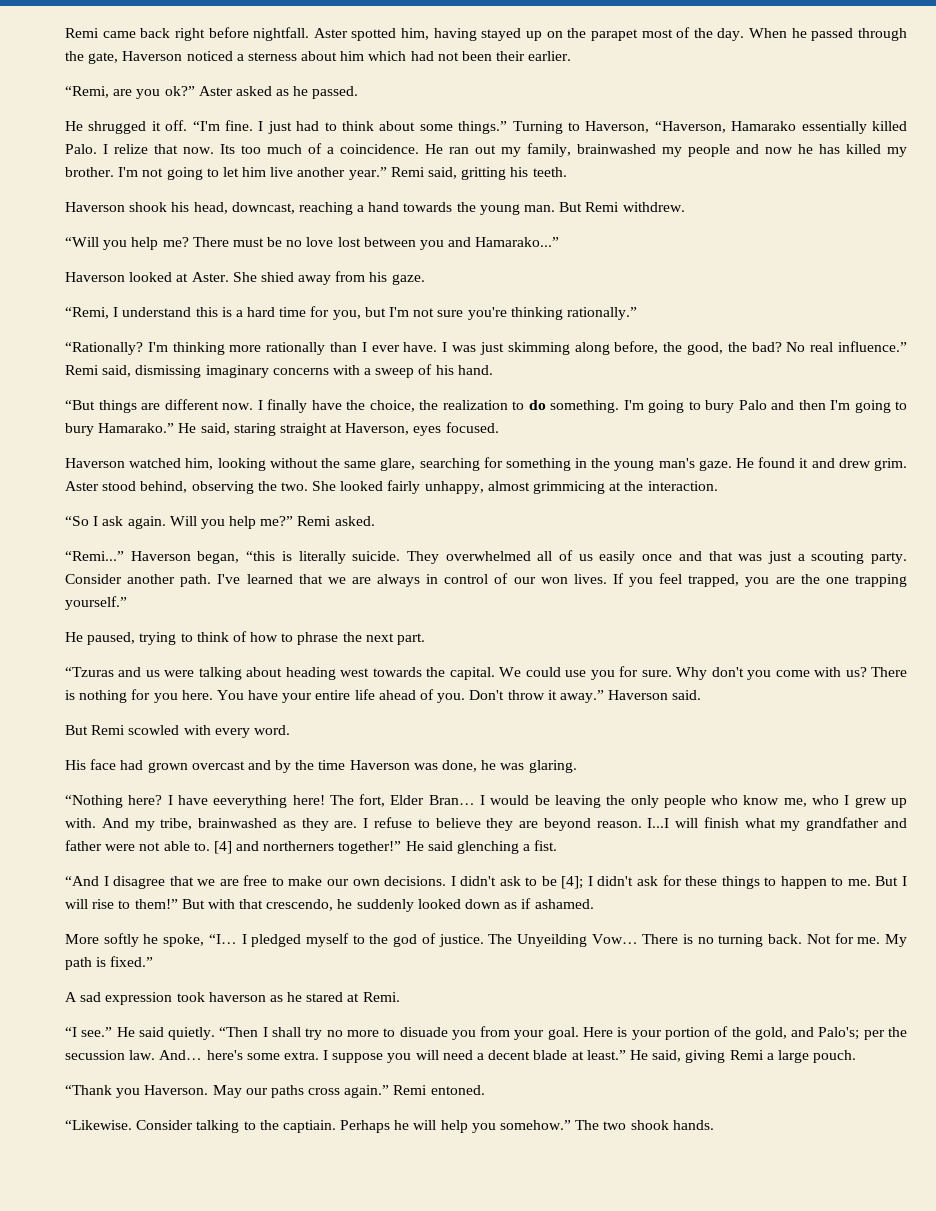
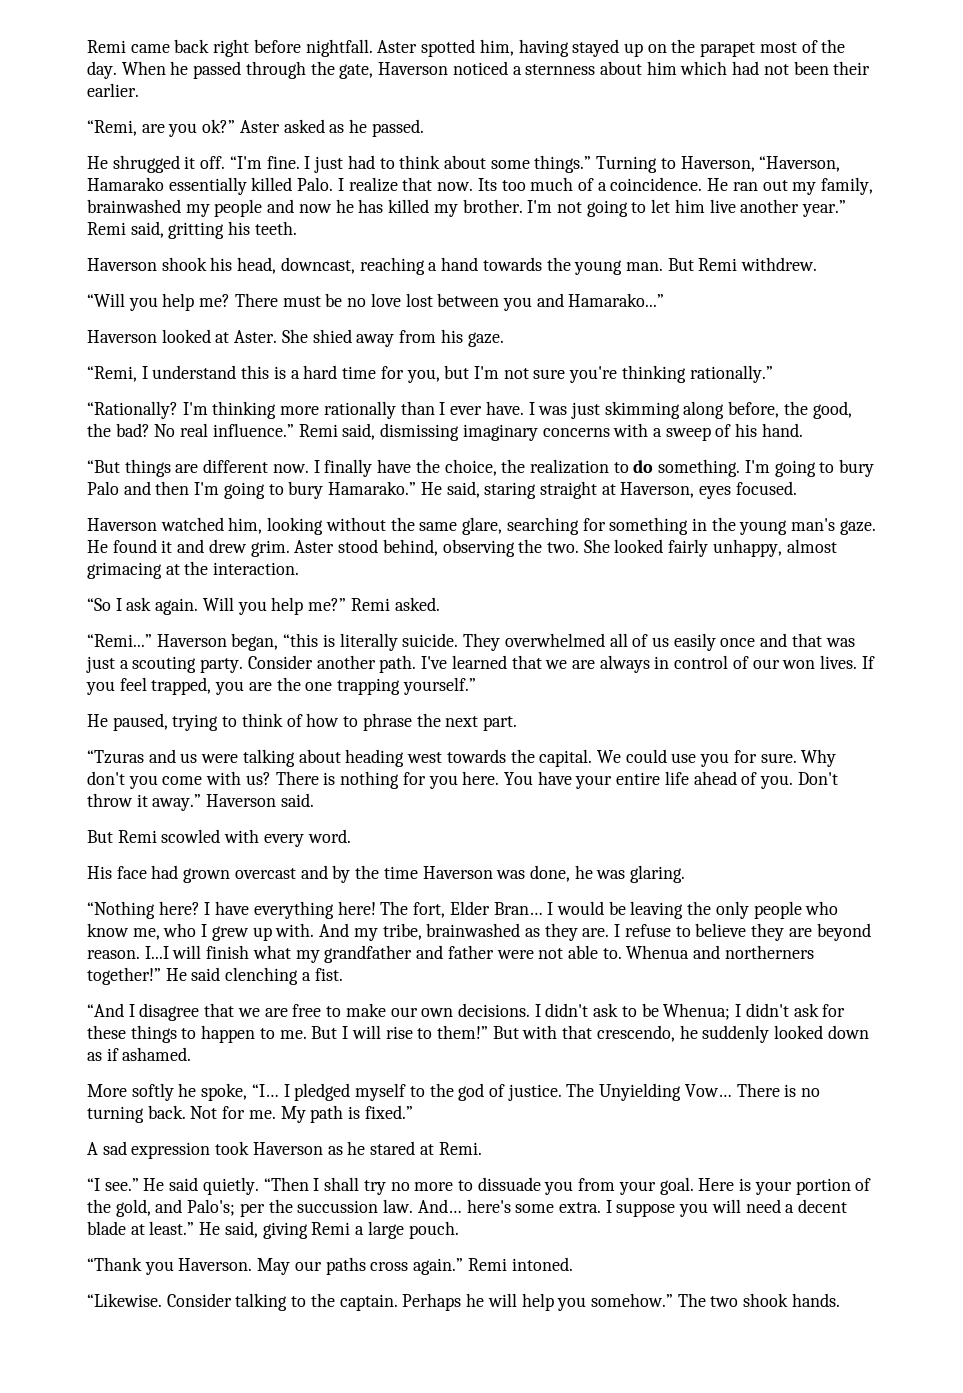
- When he passed through the gate, Haverson noticed a sterness about him which had not been their earlier.
+ When he passed through the gate, Haverson noticed a sternness about him which had not been their earlier.
- I relize that now.
+ I realize that now.
- She looked fairly unhappy, almost grimmicing at the interaction.
+ She looked fairly unhappy, almost grimacing at the interaction.
- I have eeverything here!
+ I have everything here!
- [4] and northerners together!”
+ Whenua and northerners together!”
- He said glenching a fist.
+ He said clenching a fist.
- I didn't ask to be [4]; I didn't ask for these things to happen to me.
+ I didn't ask to be Whenua; I didn't ask for these things to happen to me.
- The Unyeilding Vow…
+ The Unyielding Vow…
- A sad expression took haverson as he stared at Remi.
+ A sad expression took Haverson as he stared at Remi.
- “Then I shall try no more to disuade you from your goal.
+ “Then I shall try no more to dissuade you from your goal.
- Here is your portion of the gold, and Palo's; per the secussion law.
+ Here is your portion of the gold, and Palo's; per the succussion law.
- Remi entoned.
+ Remi intoned.
- Consider talking to the captiain.
+ Consider talking to the captain.

